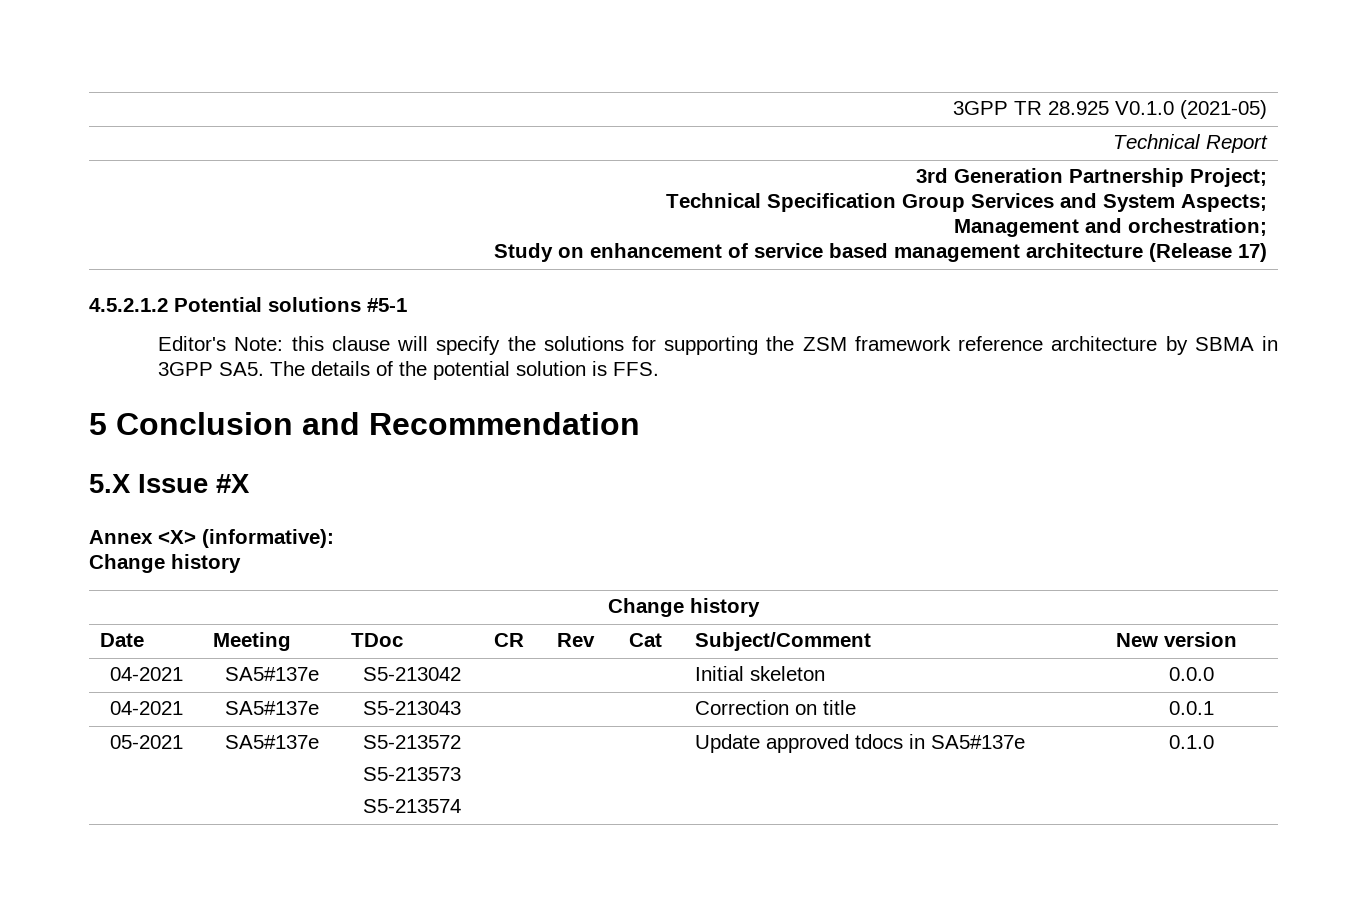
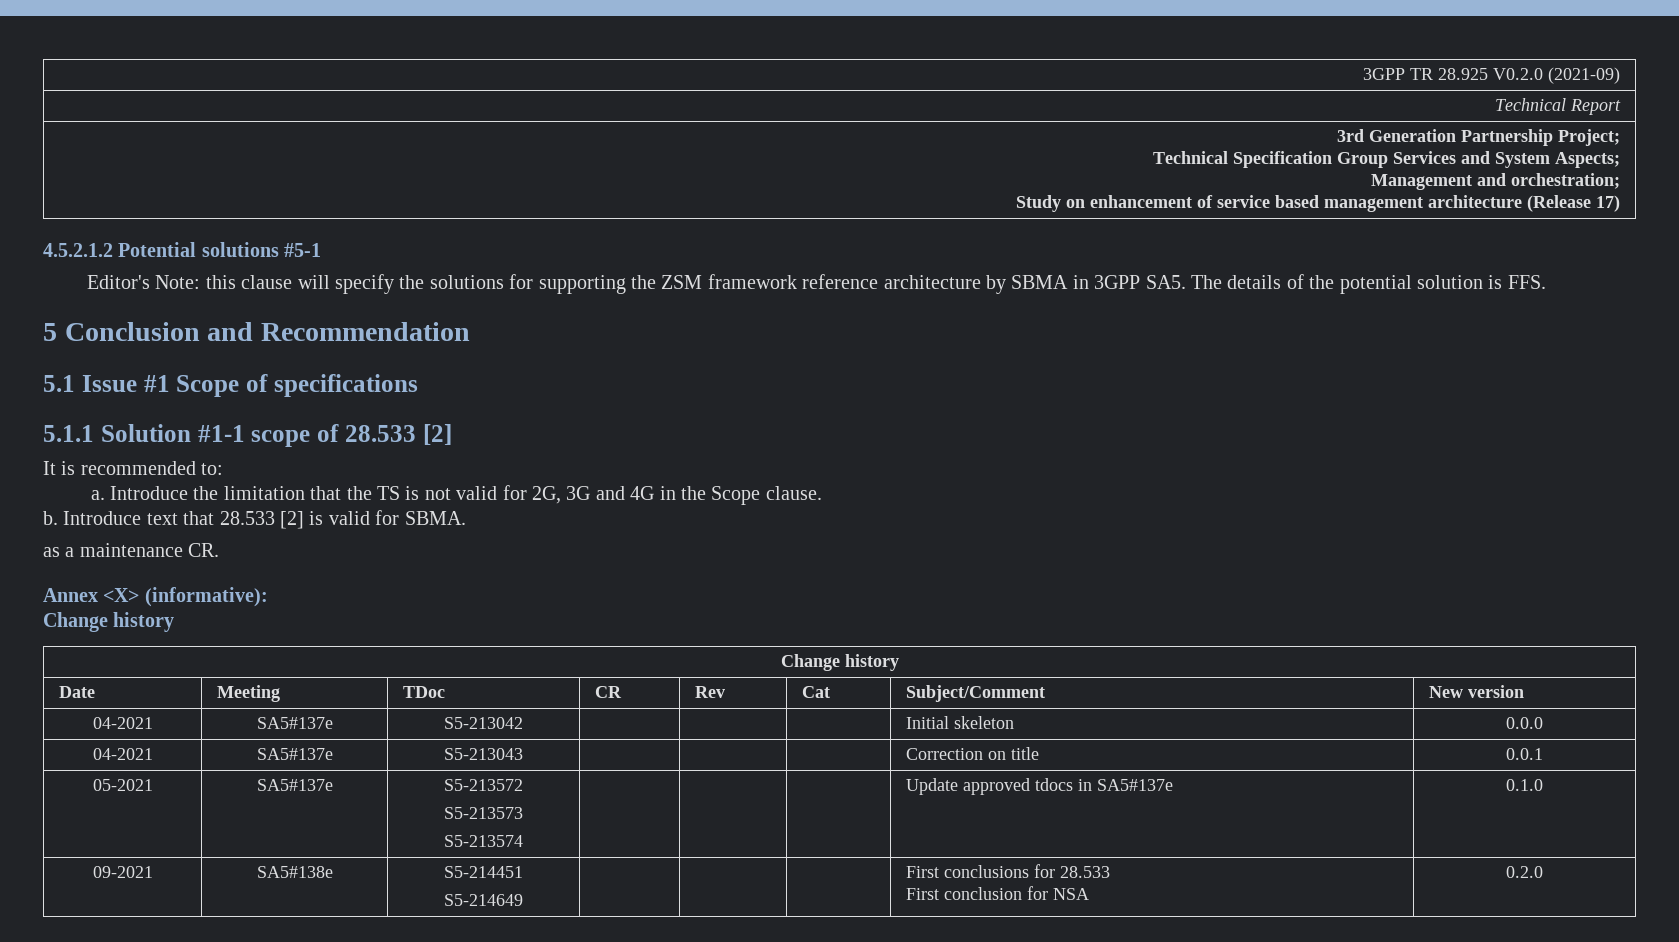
- 3GPP TR 28.925 V0.1.0 (2021-05)
+ 3GPP TR 28.925 V0.2.0 (2021-09)
- 5.X Issue #X
+ 5.1 Issue #1 Scope of specifications
+ 5.1.1 Solution #1-1 scope of 28.533 [2]
+ It is recommended to:
+ a. Introduce the limitation that the TS is not valid for 2G, 3G and 4G in the Scope clause.
+ b. Introduce text that 28.533 [2] is valid for SBMA.
+ as a maintenance CR.
+ 09-2021 | SA5#138e | S5-214451
+ S5-214649 | | | | First conclusions for 28.533
+ First conclusion for NSA | 0.2.0

